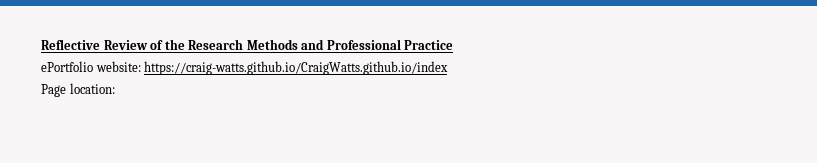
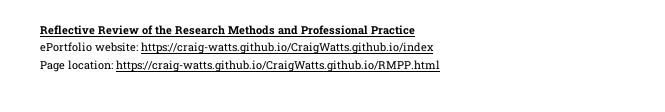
- Page location:
+ Page location: https://craig-watts.github.io/CraigWatts.github.io/RMPP.html

